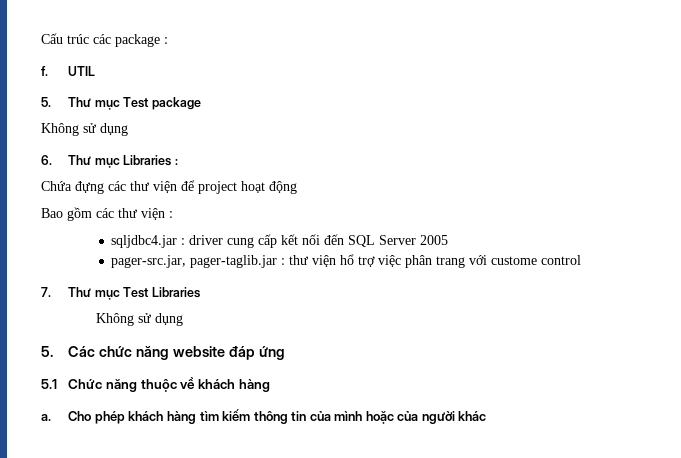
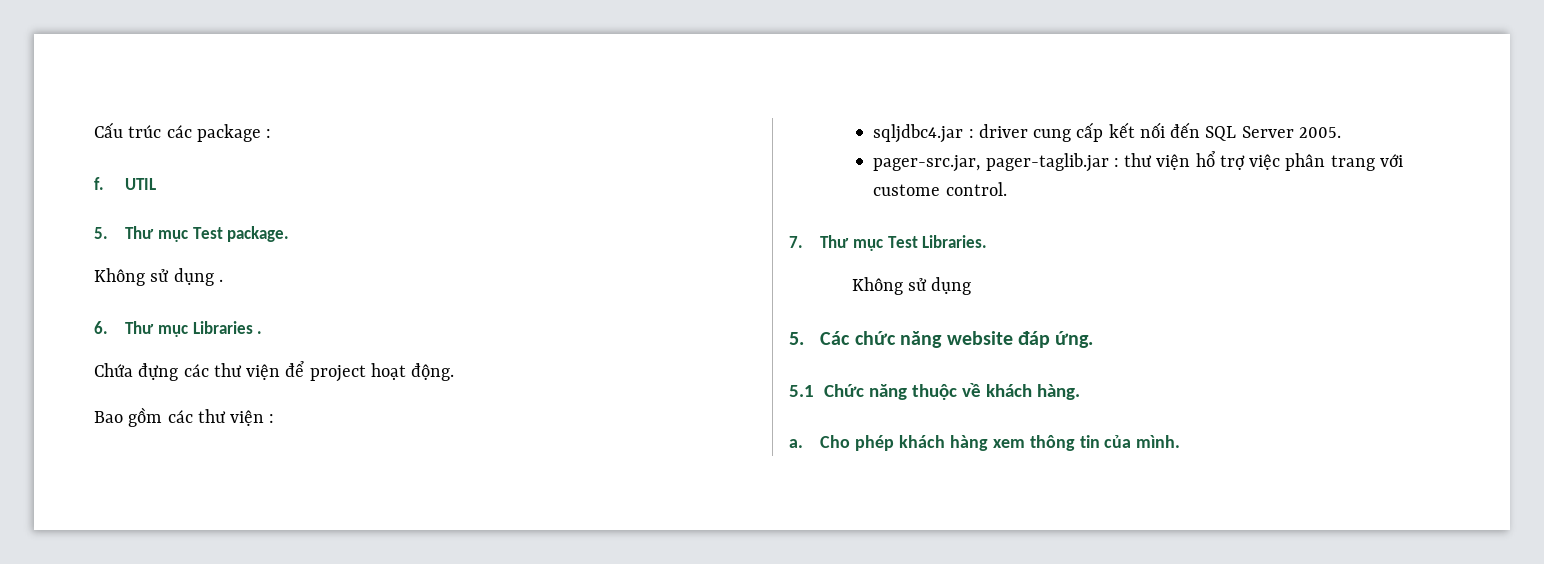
- 5. Thư mục Test package
- Không sử dụng
+ 5. Thư mục Test package.
+ Không sử dụng .
- 6. Thư mục Libraries :
+ 6. Thư mục Libraries .
- Chứa đựng các thư viện để project hoạt động
+ Chứa đựng các thư viện để project hoạt động.
- sqljdbc4.jar : driver cung cấp kết nối đến SQL Server 2005
+ sqljdbc4.jar : driver cung cấp kết nối đến SQL Server 2005.
- pager-src.jar, pager-taglib.jar : thư viện hổ trợ việc phân trang với custome control
+ pager-src.jar, pager-taglib.jar : thư viện hổ trợ việc phân trang với custome control.
- 7. Thư mục Test Libraries
+ 7. Thư mục Test Libraries.
- 5. Các chức năng website đáp ứng
+ 5. Các chức năng website đáp ứng.
- 5.1 Chức năng thuộc về khách hàng
+ 5.1 Chức năng thuộc về khách hàng.
- Cho phép khách hàng tìm kiếm thông tin của mình hoặc của người khác
+ Cho phép khách hàng xem thông tin của mình.

